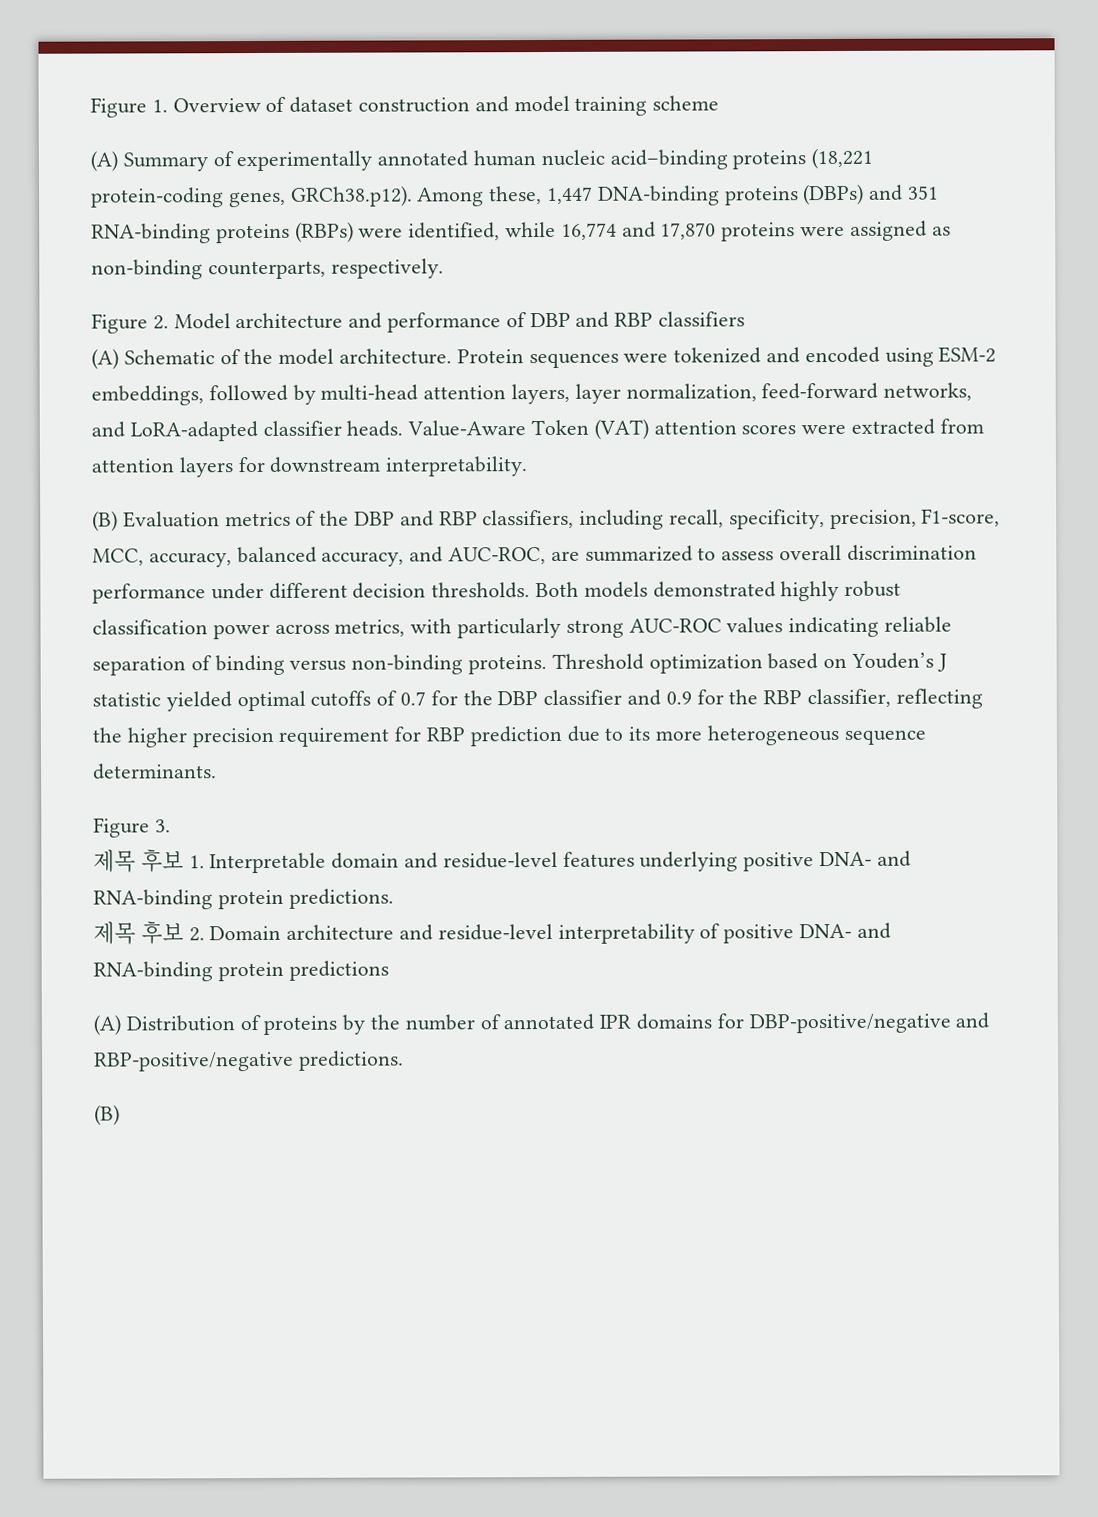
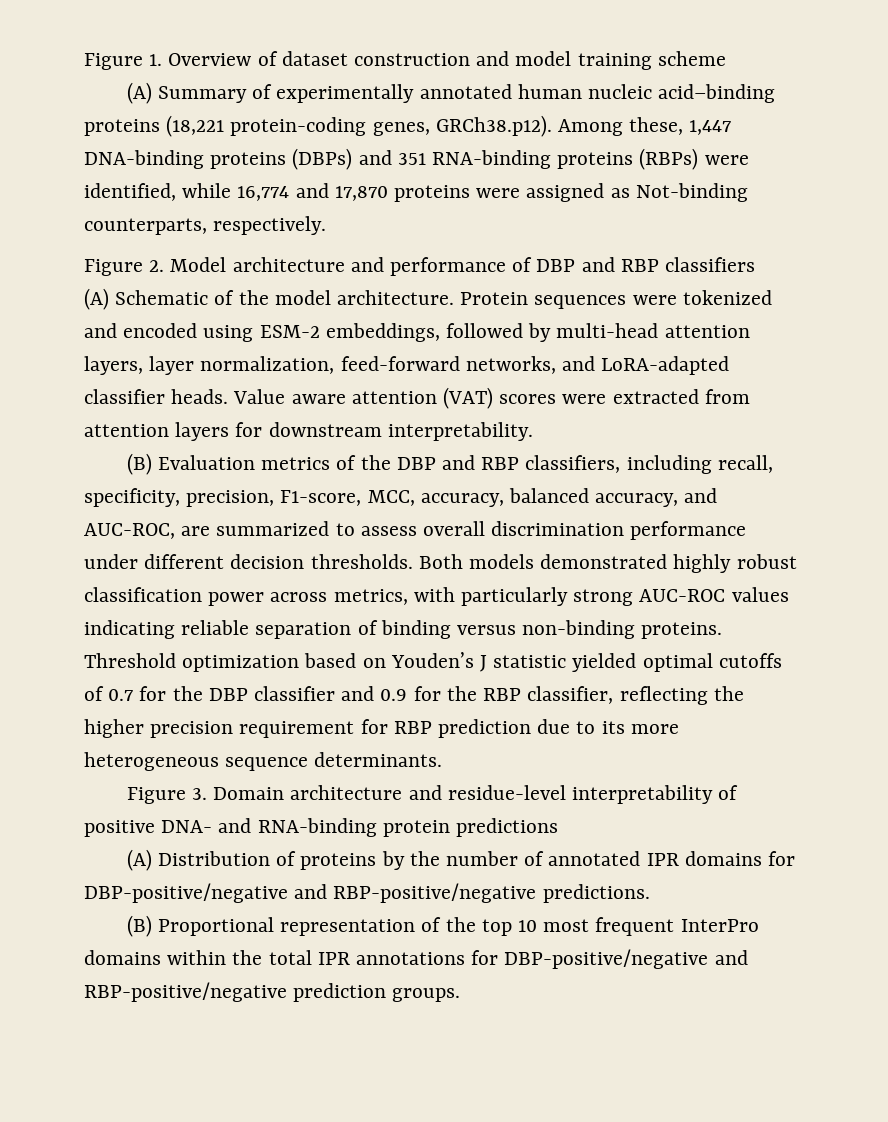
- (A) Summary of experimentally annotated human nucleic acid–binding proteins (18,221 protein-coding genes, GRCh38.p12). Among these, 1,447 DNA-binding proteins (DBPs) and 351 RNA-binding proteins (RBPs) were identified, while 16,774 and 17,870 proteins were assigned as non-binding counterparts, respectively.
+ (A) Summary of experimentally annotated human nucleic acid–binding proteins (18,221 protein-coding genes, GRCh38.p12). Among these, 1,447 DNA-binding proteins (DBPs) and 351 RNA-binding proteins (RBPs) were identified, while 16,774 and 17,870 proteins were assigned as Not-binding counterparts, respectively.
- Value-Aware Token (VAT) attention scores were extracted from attention layers for downstream interpretability.
+ Value aware attention (VAT) scores were extracted from attention layers for downstream interpretability.
- Figure 3.
- 제목 후보 1. Interpretable domain and residue-level features underlying positive DNA- and RNA-binding protein predictions.
- 제목 후보 2. Domain architecture and residue-level interpretability of positive DNA- and RNA-binding protein predictions
+ Figure 3. Domain architecture and residue-level interpretability of positive DNA- and RNA-binding protein predictions
  (A) Distribution of proteins by the number of annotated IPR domains for DBP-positive/negative and RBP-positive/negative predictions.
- (B)
+ (B) Proportional representation of the top 10 most frequent InterPro domains within the total IPR annotations for DBP-positive/negative and RBP-positive/negative prediction groups.

